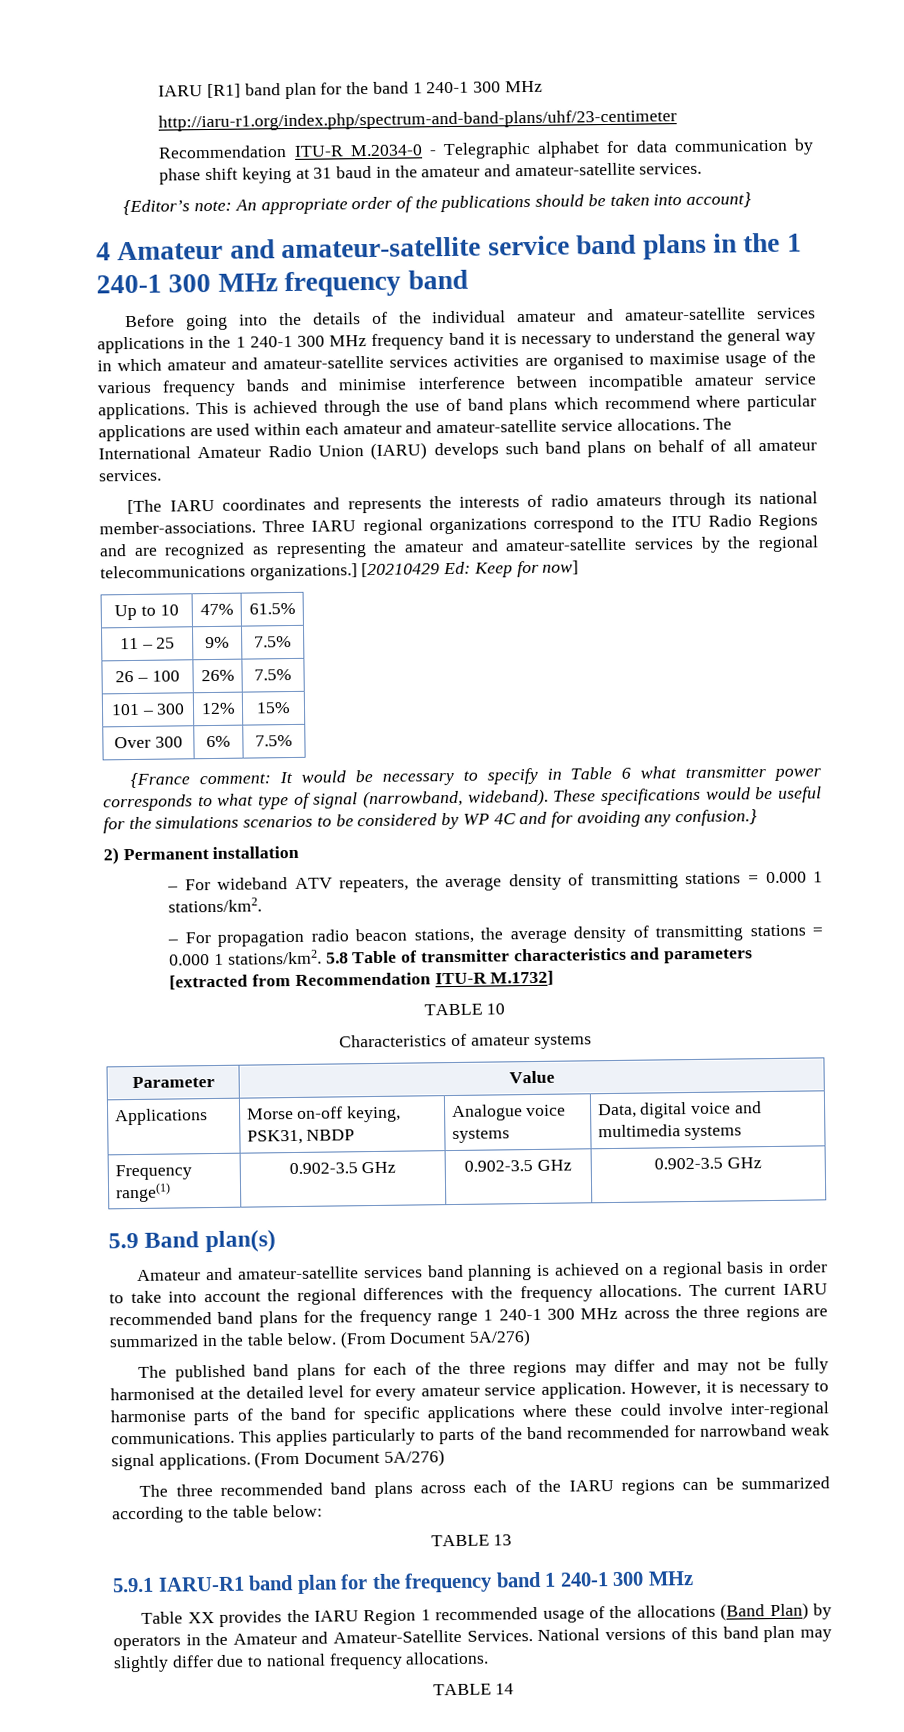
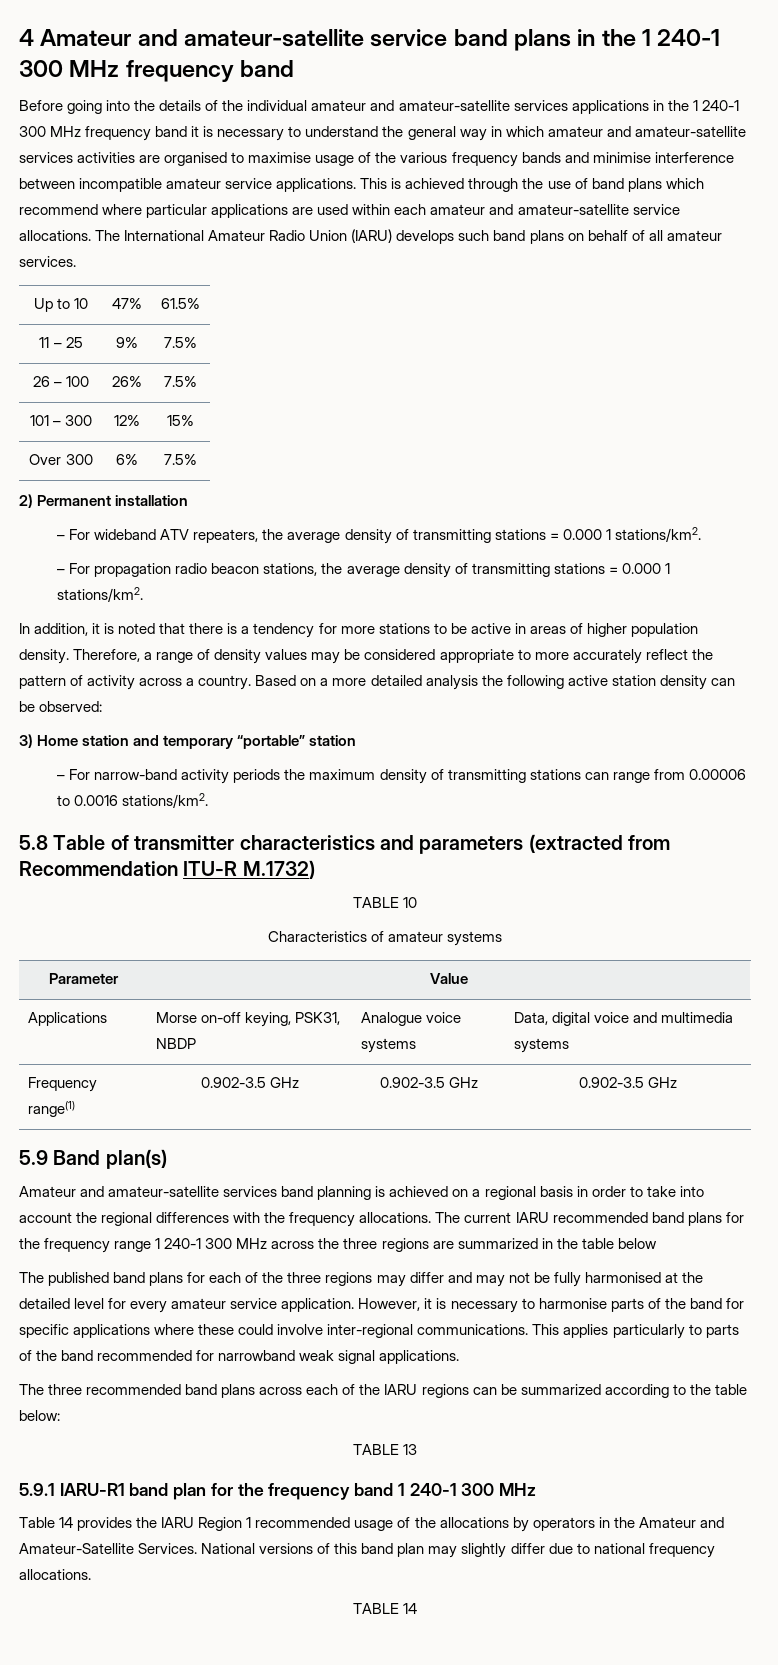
- IARU [R1] band plan for the band 1 240-1 300 MHz
- http://iaru-r1.org/index.php/spectrum-and-band-plans/uhf/23-centimeter
- Recommendation ITU-R M.2034-0 - Telegraphic alphabet for data communication by phase shift keying at 31 baud in the amateur and amateur-satellite services.
- {Editor’s note: An appropriate order of the publications should be taken into account}
- [The IARU coordinates and represents the interests of radio amateurs through its national member-associations. Three IARU regional organizations correspond to the ITU Radio Regions and are recognized as representing the amateur and amateur-satellite services by the regional telecommunications organizations.] [20210429 Ed: Keep for now]
- {France comment: It would be necessary to specify in Table 6 what transmitter power corresponds to what type of signal (narrowband, wideband). These specifications would be useful for the simulations scenarios to be considered by WP 4C and for avoiding any confusion.}
- – For propagation radio beacon stations, the average density of transmitting stations = 0.000 1 stations/km2. 5.8 Table of transmitter characteristics and parameters [extracted from Recommendation ITU-R M.1732]
+ – For propagation radio beacon stations, the average density of transmitting stations = 0.000 1 stations/km2.
+ In addition, it is noted that there is a tendency for more stations to be active in areas of higher population density. Therefore, a range of density values may be considered appropriate to more accurately reflect the pattern of activity across a country. Based on a more detailed analysis the following active station density can be observed:
+ 3) Home station and temporary “portable” station
+ – For narrow-band activity periods the maximum density of transmitting stations can range from 0.00006 to 0.0016 stations/km2.
+ 5.8 Table of transmitter characteristics and parameters (extracted from Recommendation ITU-R M.1732)
- The current IARU recommended band plans for the frequency range 1 240-1 300 MHz across the three regions are summarized in the table below. (From Document 5A/276)
+ The current IARU recommended band plans for the frequency range 1 240-1 300 MHz across the three regions are summarized in the table below
- This applies particularly to parts of the band recommended for narrowband weak signal applications. (From Document 5A/276)
+ This applies particularly to parts of the band recommended for narrowband weak signal applications.
- Table XX provides the IARU Region 1 recommended usage of the allocations (Band Plan) by operators in the Amateur and Amateur-Satellite Services.
+ Table 14 provides the IARU Region 1 recommended usage of the allocations by operators in the Amateur and Amateur-Satellite Services.

